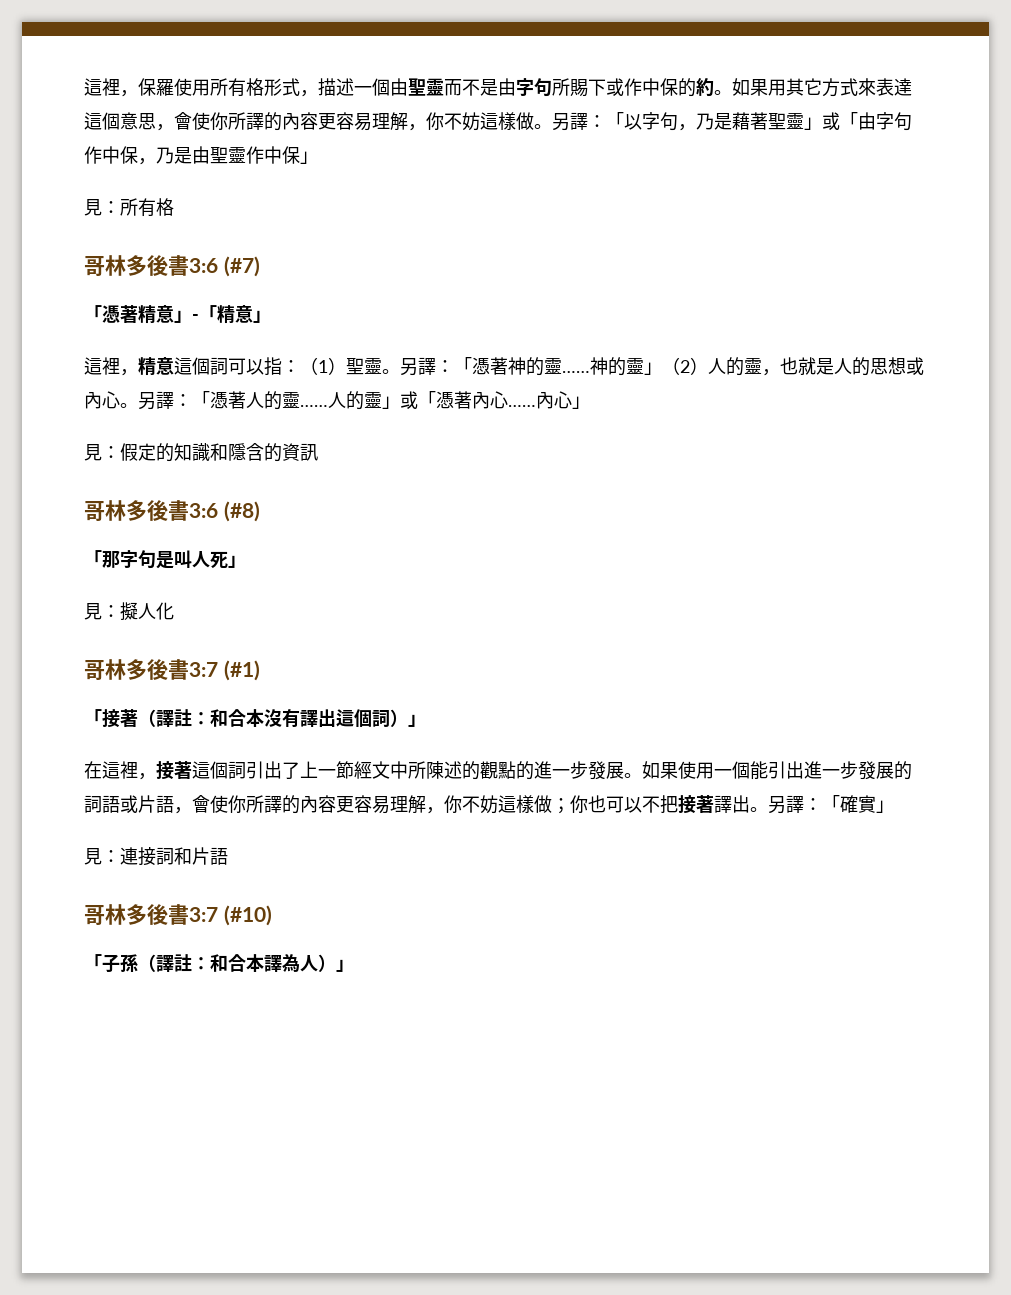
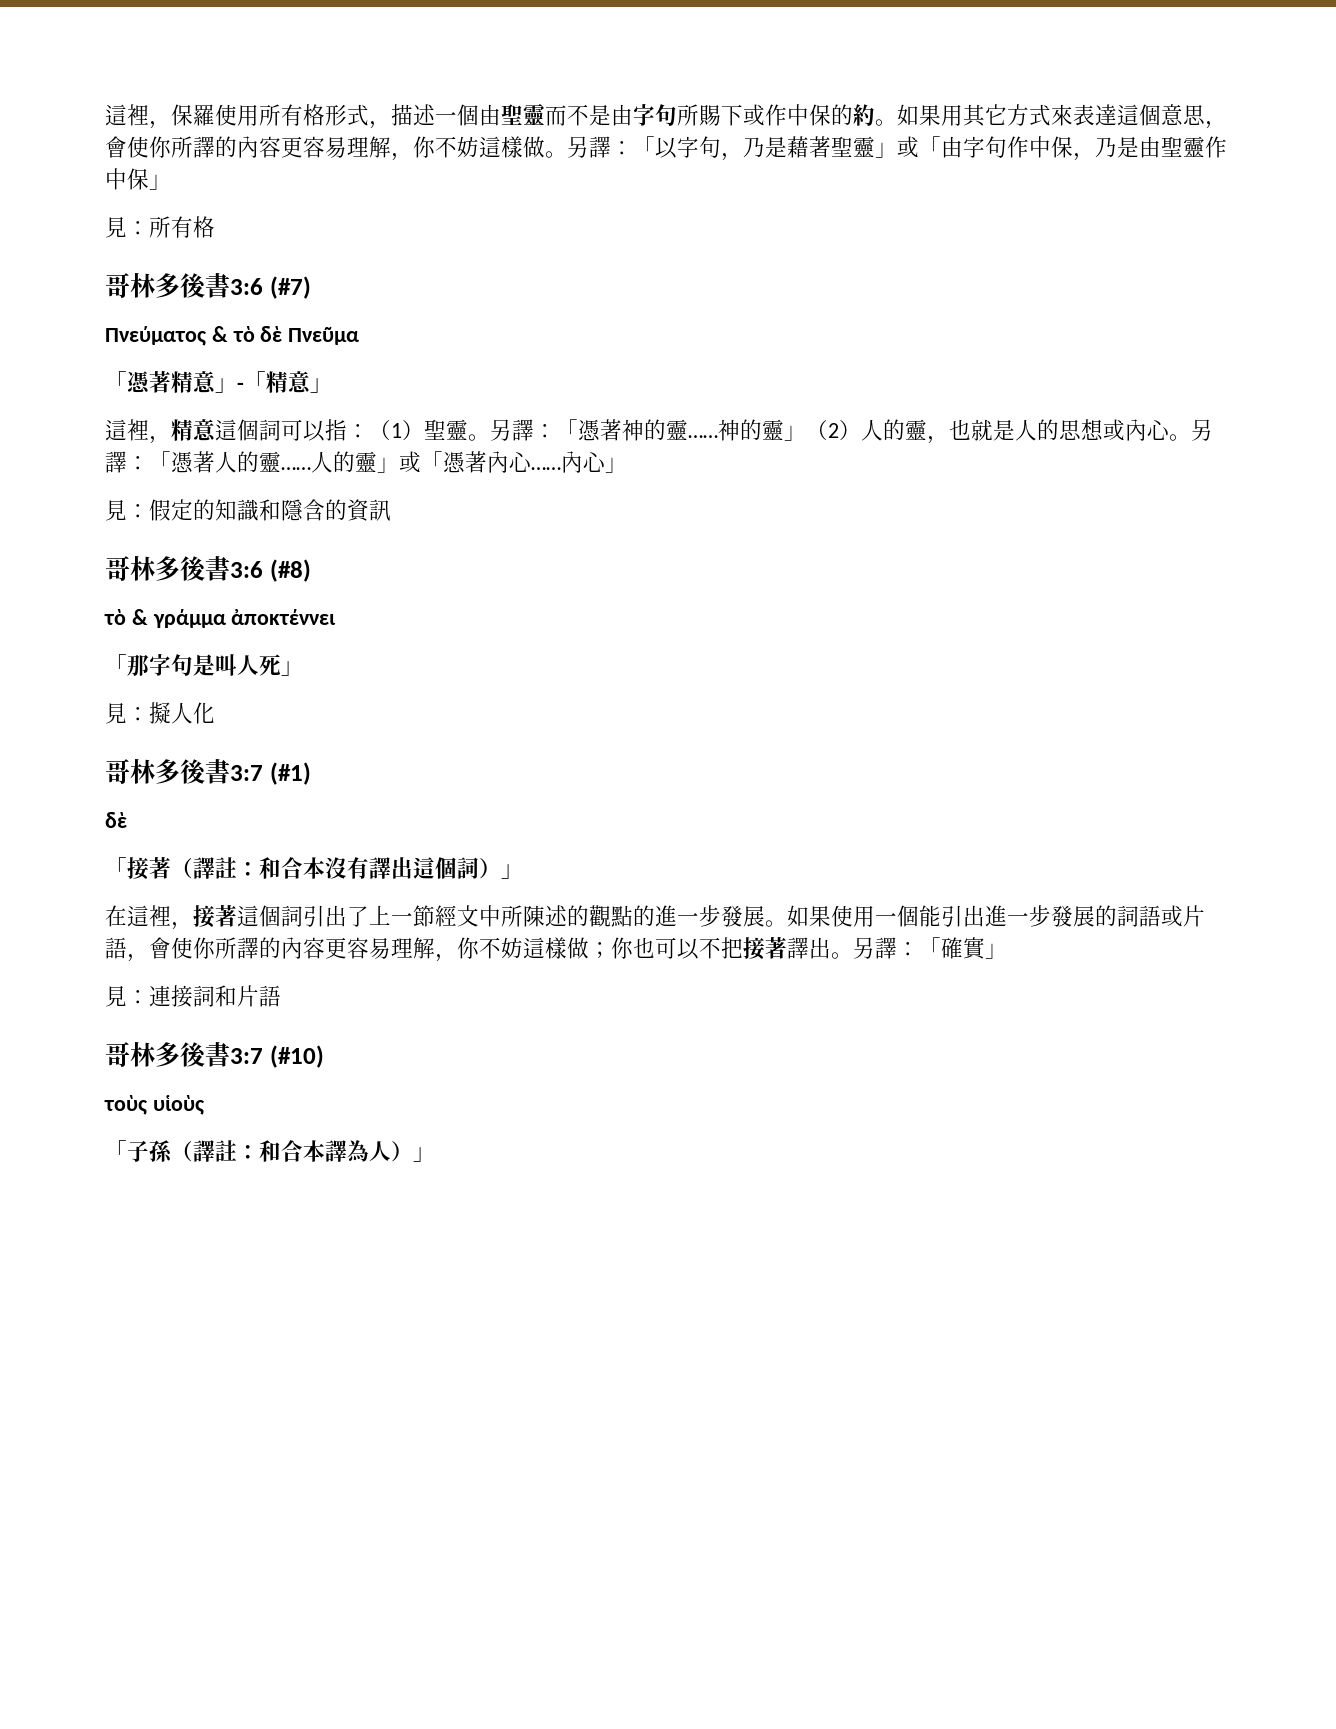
+ Πνεύματος & τὸ δὲ Πνεῦμα
+ τὸ & γράμμα ἀποκτέννει
  哥林多後書3:7 (#1)
+ δὲ
+ τοὺς υἱοὺς

